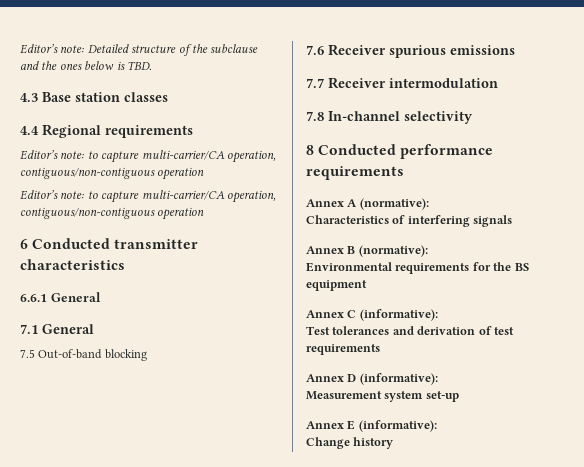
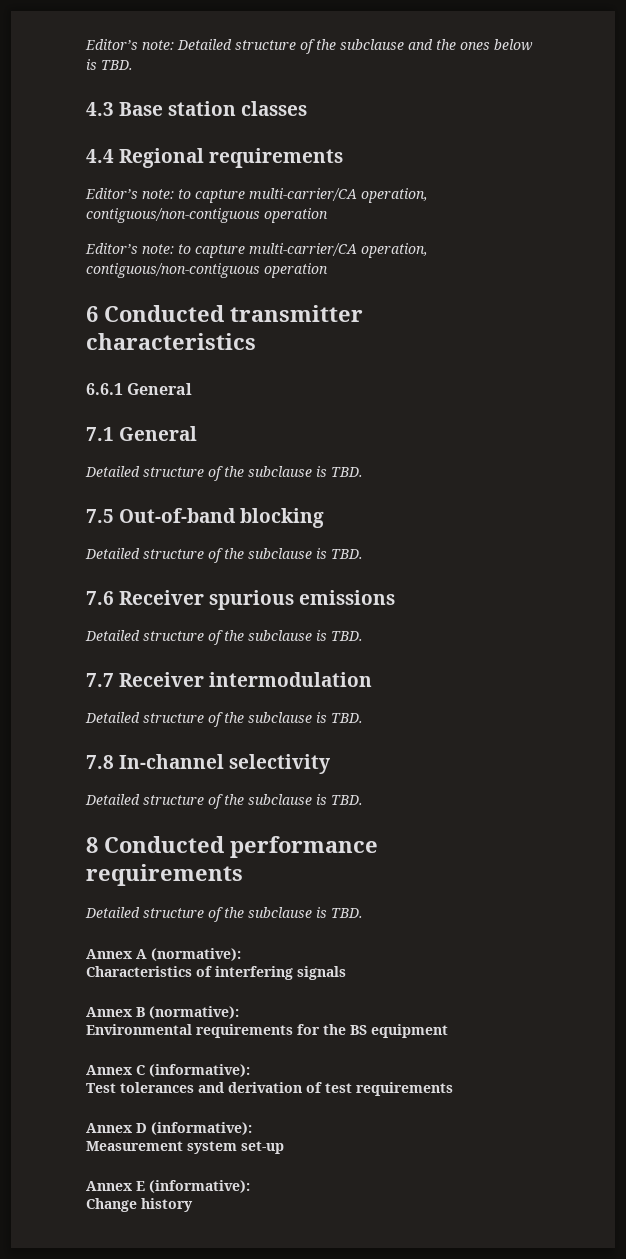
  7.1 General
+ Detailed structure of the subclause is TBD.
  7.5 Out-of-band blocking
+ Detailed structure of the subclause is TBD.
  7.6 Receiver spurious emissions
+ Detailed structure of the subclause is TBD.
  7.7 Receiver intermodulation
+ Detailed structure of the subclause is TBD.
  7.8 In-channel selectivity
+ Detailed structure of the subclause is TBD.
  8 Conducted performance requirements
+ Detailed structure of the subclause is TBD.

